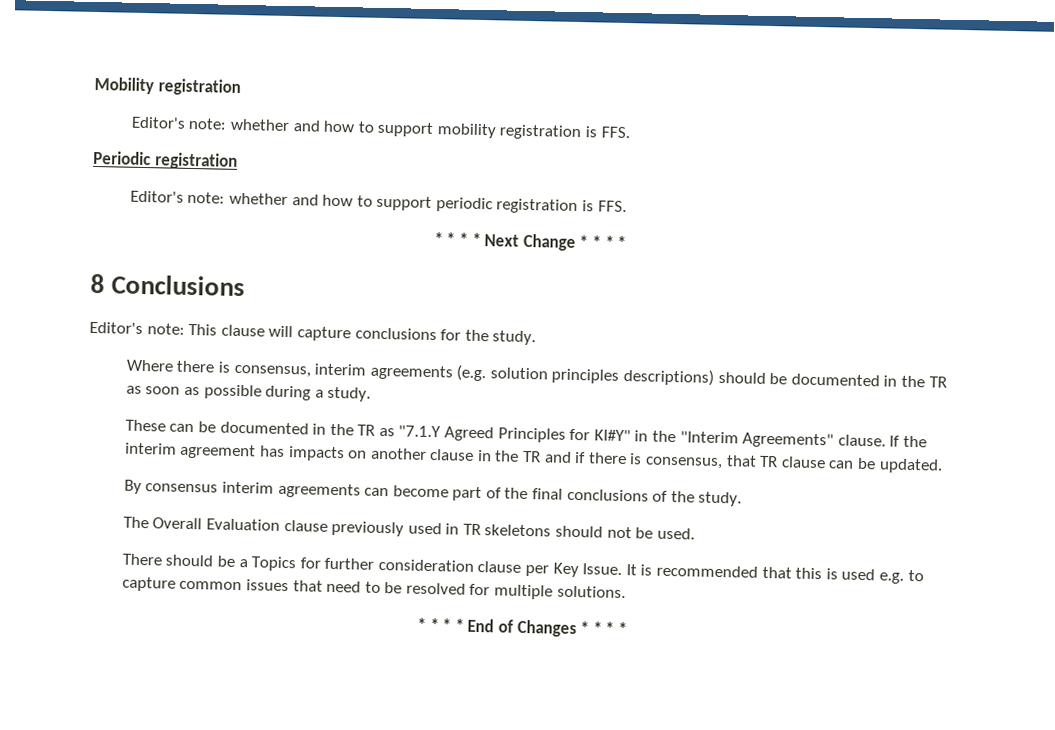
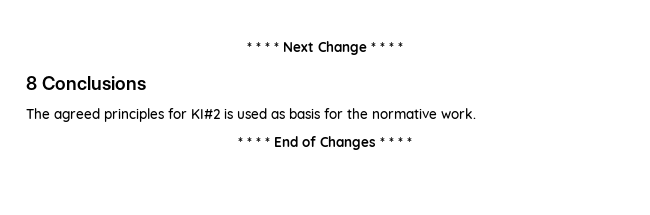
- Mobility registration
- Editor's note: whether and how to support mobility registration is FFS.
- Periodic registration
- Editor's note: whether and how to support periodic registration is FFS.
- Editor's note: This clause will capture conclusions for the study.
- Where there is consensus, interim agreements (e.g. solution principles descriptions) should be documented in the TR as soon as possible during a study.
- These can be documented in the TR as "7.1.Y Agreed Principles for KI#Y" in the "Interim Agreements" clause. If the interim agreement has impacts on another clause in the TR and if there is consensus, that TR clause can be updated.
- By consensus interim agreements can become part of the final conclusions of the study.
- The Overall Evaluation clause previously used in TR skeletons should not be used.
- There should be a Topics for further consideration clause per Key Issue. It is recommended that this is used e.g. to capture common issues that need to be resolved for multiple solutions.
+ The agreed principles for KI#2 is used as basis for the normative work.

